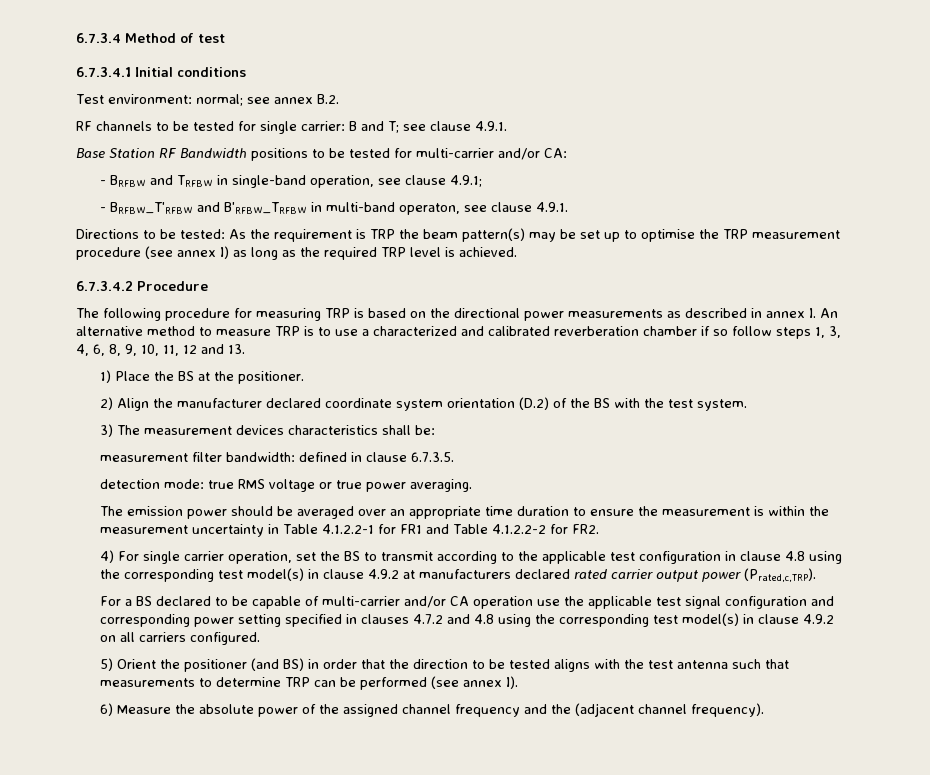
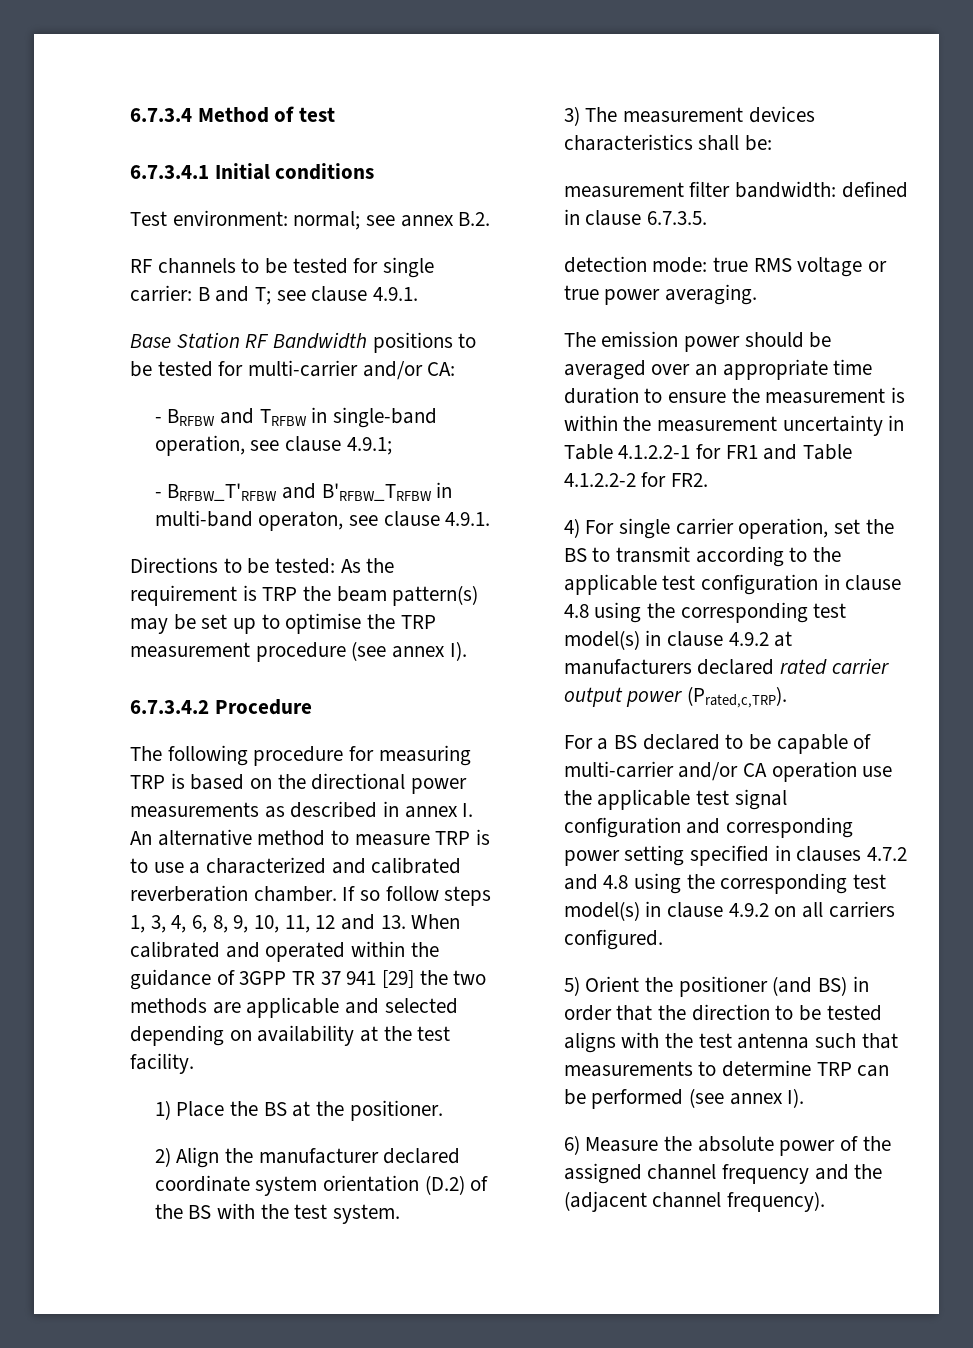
- Directions to be tested: As the requirement is TRP the beam pattern(s) may be set up to optimise the TRP measurement procedure (see annex I) as long as the required TRP level is achieved.
+ Directions to be tested: As the requirement is TRP the beam pattern(s) may be set up to optimise the TRP measurement procedure (see annex I).
- The following procedure for measuring TRP is based on the directional power measurements as described in annex I. An alternative method to measure TRP is to use a characterized and calibrated reverberation chamber if so follow steps 1, 3, 4, 6, 8, 9, 10, 11, 12 and 13.
+ The following procedure for measuring TRP is based on the directional power measurements as described in annex I. An alternative method to measure TRP is to use a characterized and calibrated reverberation chamber. If so follow steps 1, 3, 4, 6, 8, 9, 10, 11, 12 and 13. When calibrated and operated within the guidance of 3GPP TR 37 941 [29] the two methods are applicable and selected depending on availability at the test facility.

